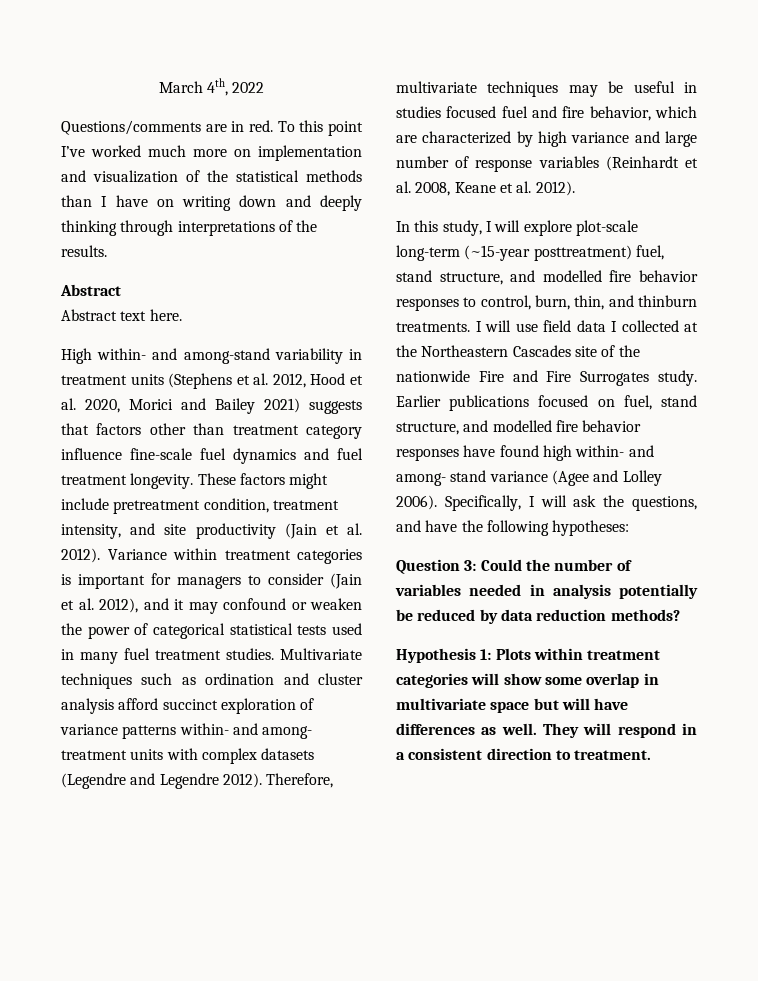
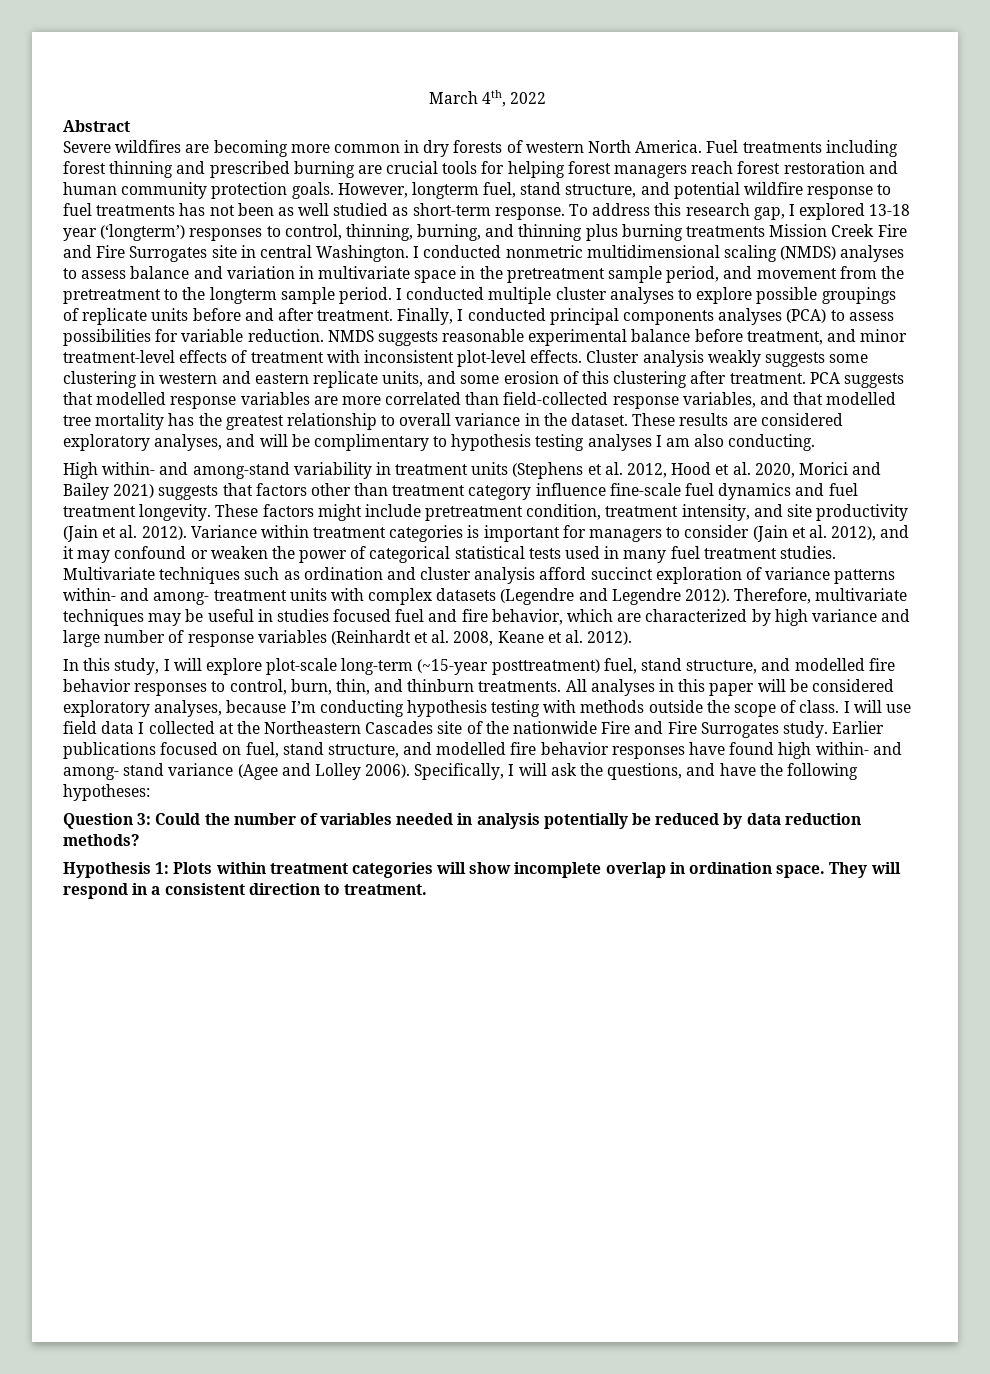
- Questions/comments are in red. To this point I’ve worked much more on implementation and visualization of the statistical methods than I have on writing down and deeply thinking through interpretations of the results.
  Abstract
- Abstract text here.
+ Severe wildfires are becoming more common in dry forests of western North America. Fuel treatments including forest thinning and prescribed burning are crucial tools for helping forest managers reach forest restoration and human community protection goals. However, longterm fuel, stand structure, and potential wildfire response to fuel treatments has not been as well studied as short-term response. To address this research gap, I explored 13-18 year (‘longterm’) responses to control, thinning, burning, and thinning plus burning treatments Mission Creek Fire and Fire Surrogates site in central Washington. I conducted nonmetric multidimensional scaling (NMDS) analyses to assess balance and variation in multivariate space in the pretreatment sample period, and movement from the pretreatment to the longterm sample period. I conducted multiple cluster analyses to explore possible groupings of replicate units before and after treatment. Finally, I conducted principal components analyses (PCA) to assess possibilities for variable reduction. NMDS suggests reasonable experimental balance before treatment, and minor treatment-level effects of treatment with inconsistent plot-level effects. Cluster analysis weakly suggests some clustering in western and eastern replicate units, and some erosion of this clustering after treatment. PCA suggests that modelled response variables are more correlated than field-collected response variables, and that modelled tree mortality has the greatest relationship to overall variance in the dataset. These results are considered exploratory analyses, and will be complimentary to hypothesis testing analyses I am also conducting.
+ All analyses in this paper will be considered exploratory analyses, because I’m conducting hypothesis testing with methods outside the scope of class.
- Hypothesis 1: Plots within treatment categories will show some overlap in multivariate space but will have differences as well.
+ Hypothesis 1: Plots within treatment categories will show incomplete overlap in ordination space.

